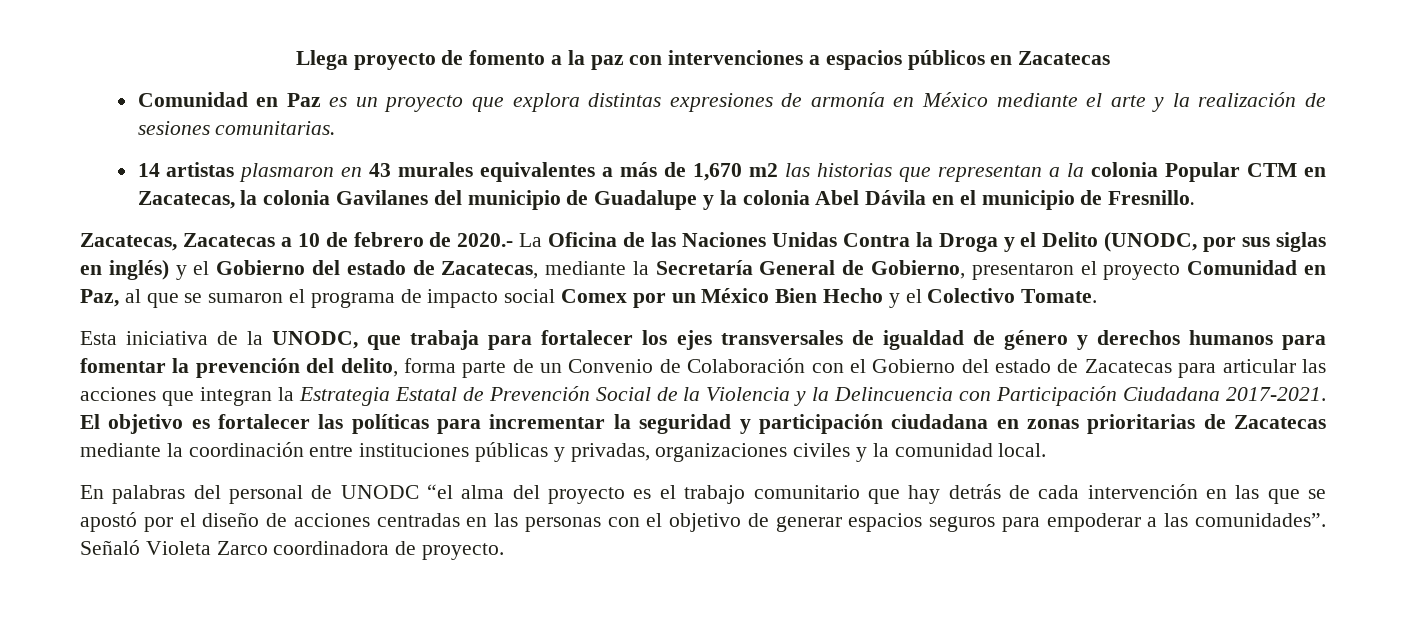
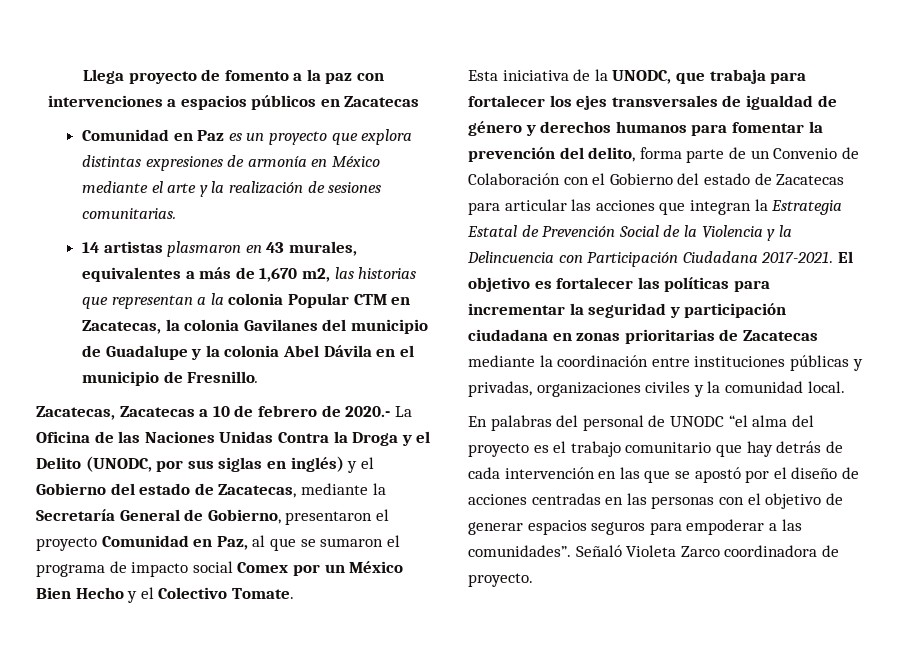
- 14 artistas plasmaron en 43 murales equivalentes a más de 1,670 m2 las historias que representan a la colonia Popular CTM en Zacatecas, la colonia Gavilanes del municipio de Guadalupe y la colonia Abel Dávila en el municipio de Fresnillo.
+ 14 artistas plasmaron en 43 murales, equivalentes a más de 1,670 m2, las historias que representan a la colonia Popular CTM en Zacatecas, la colonia Gavilanes del municipio de Guadalupe y la colonia Abel Dávila en el municipio de Fresnillo.

